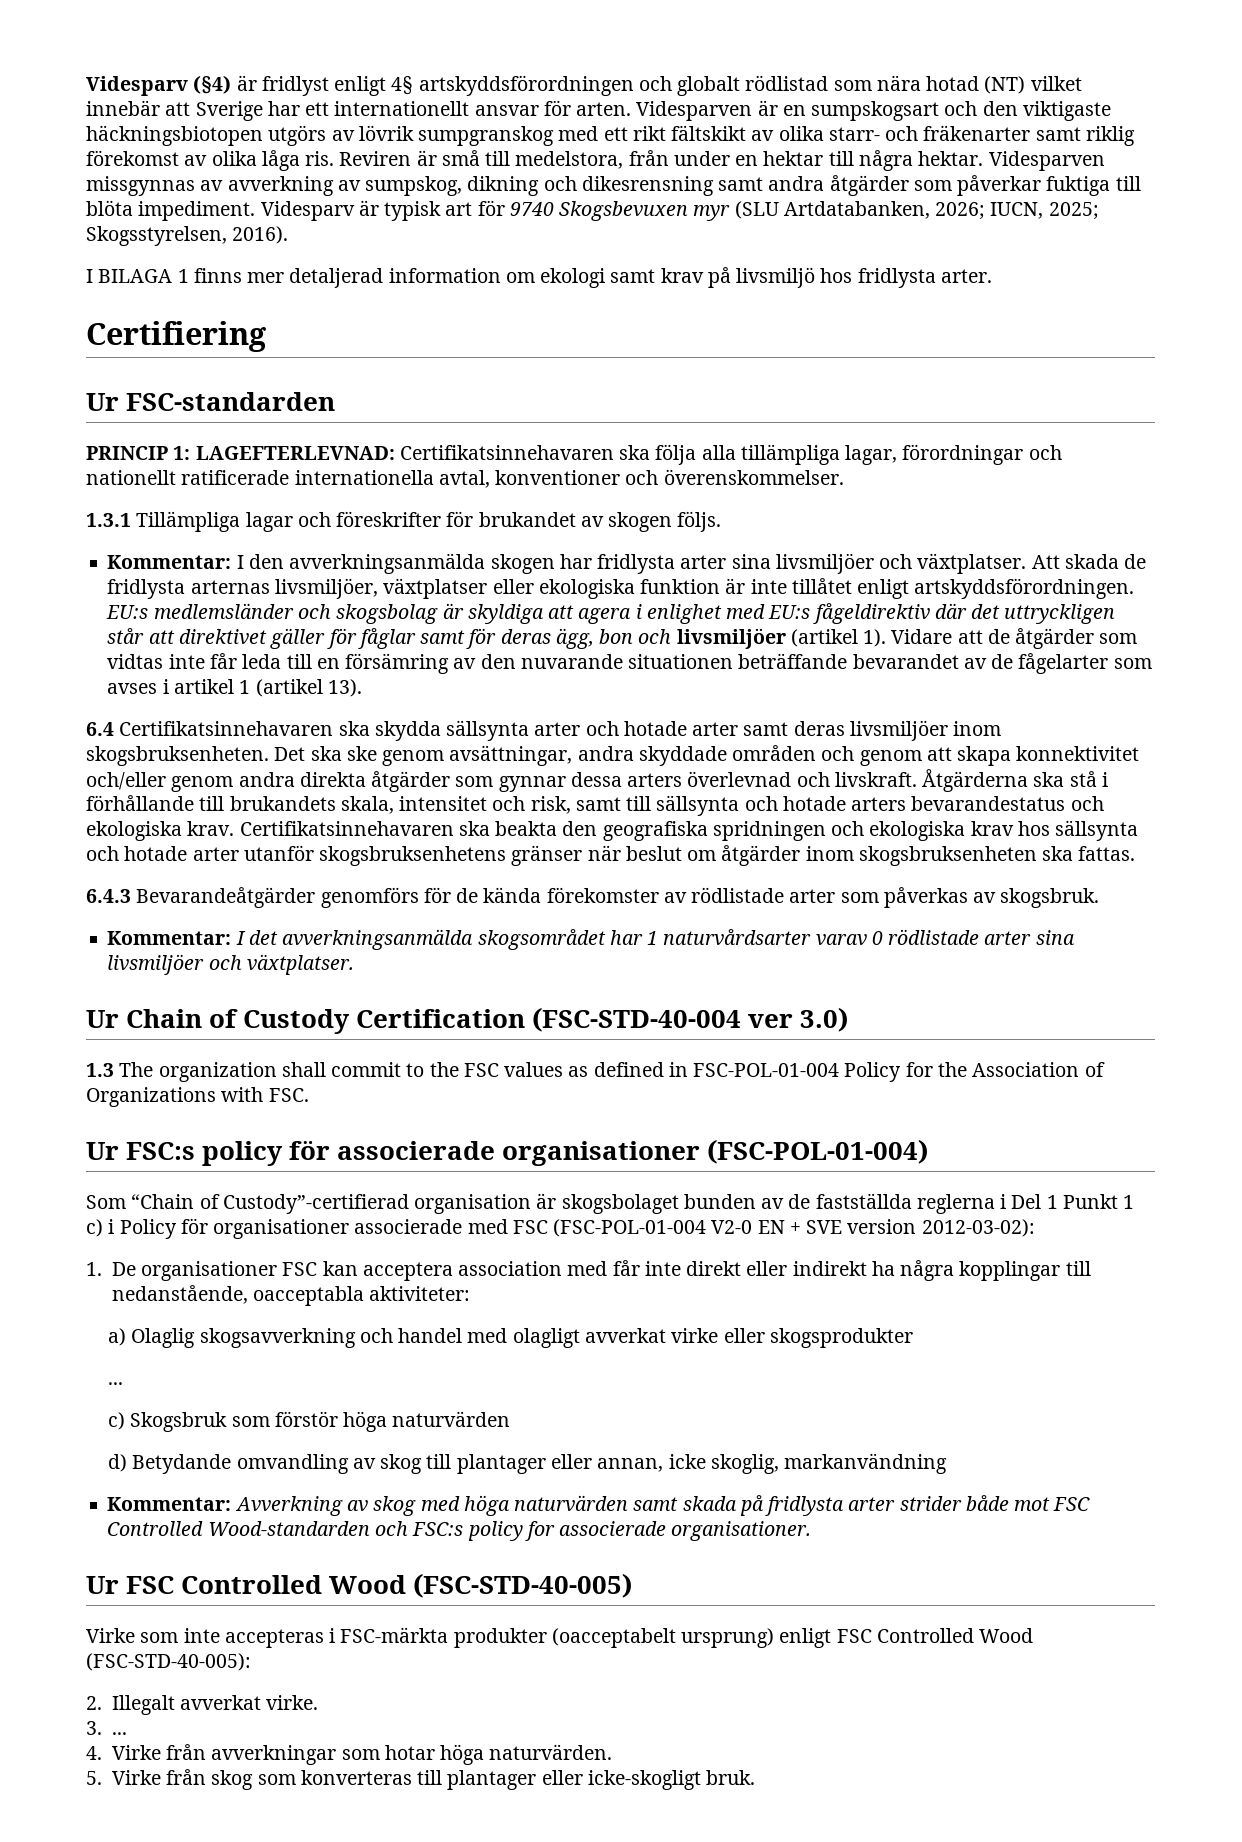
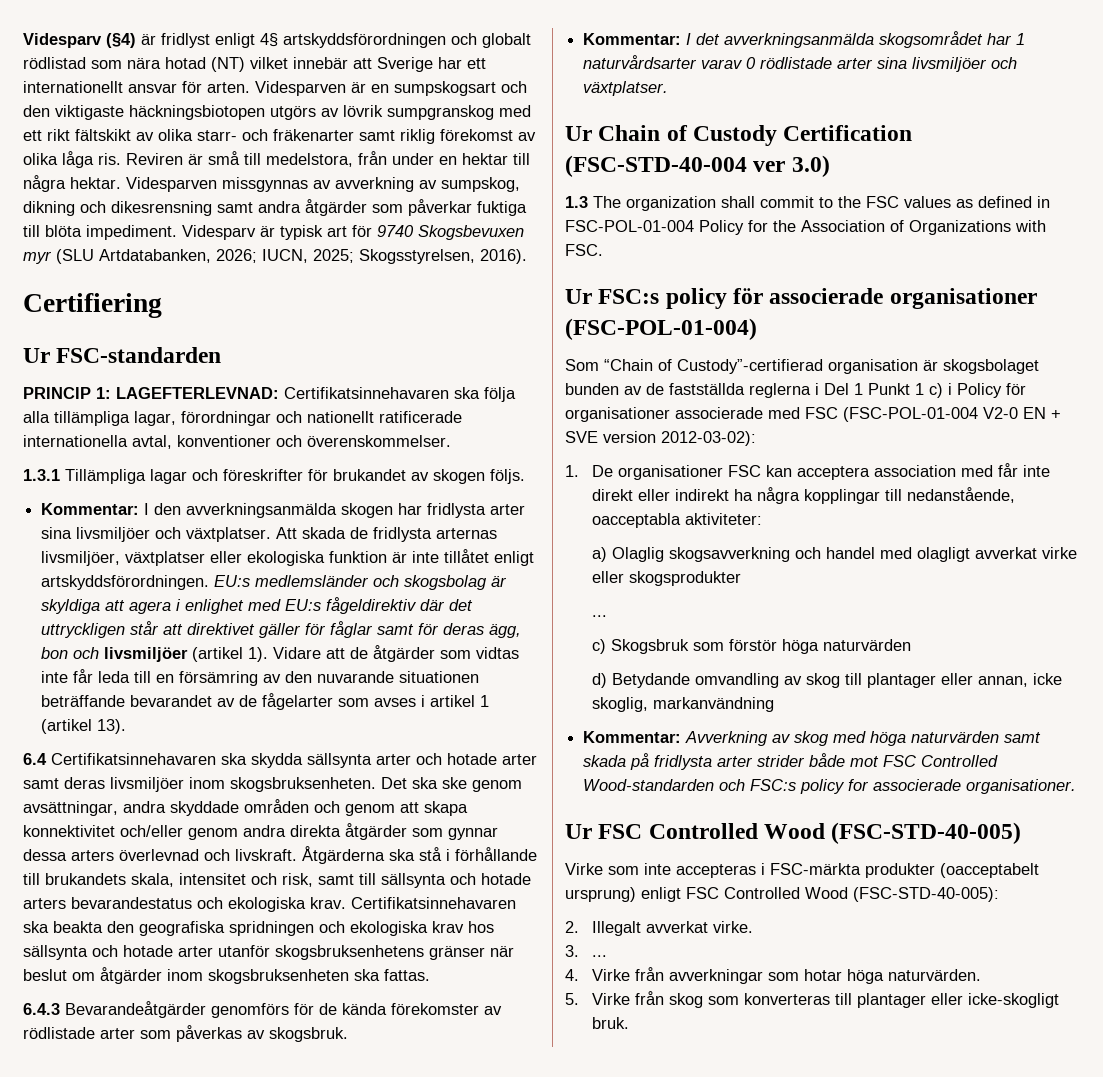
- I BILAGA 1 finns mer detaljerad information om ekologi samt krav på livsmiljö hos fridlysta arter.

